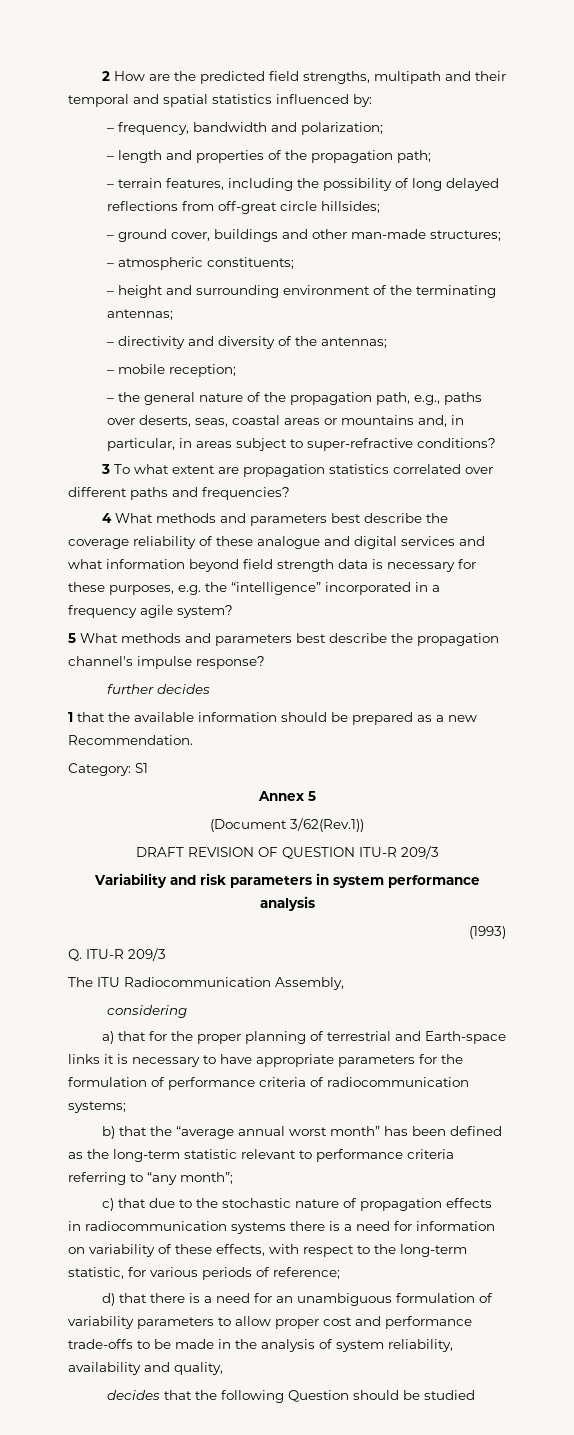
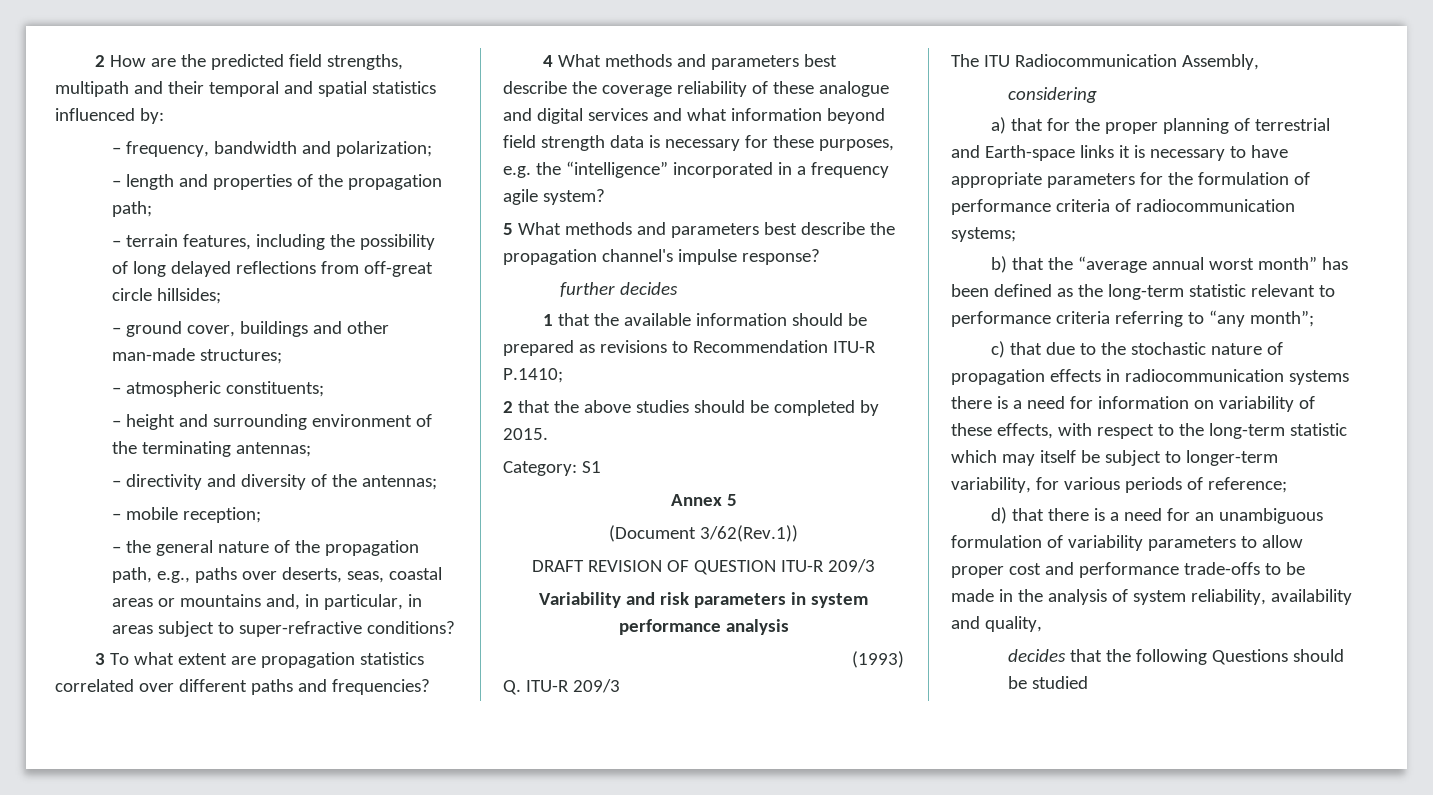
- 1 that the available information should be prepared as a new Recommendation.
+ 1 that the available information should be prepared as revisions to Recommendation ITU-R P.1410;
+ 2 that the above studies should be completed by 2015.
- c) that due to the stochastic nature of propagation effects in radiocommunication systems there is a need for information on variability of these effects, with respect to the long-term statistic, for various periods of reference;
+ c) that due to the stochastic nature of propagation effects in radiocommunication systems there is a need for information on variability of these effects, with respect to the long-term statistic which may itself be subject to longer-term variability, for various periods of reference;
- decides that the following Question should be studied
+ decides that the following Questions should be studied

